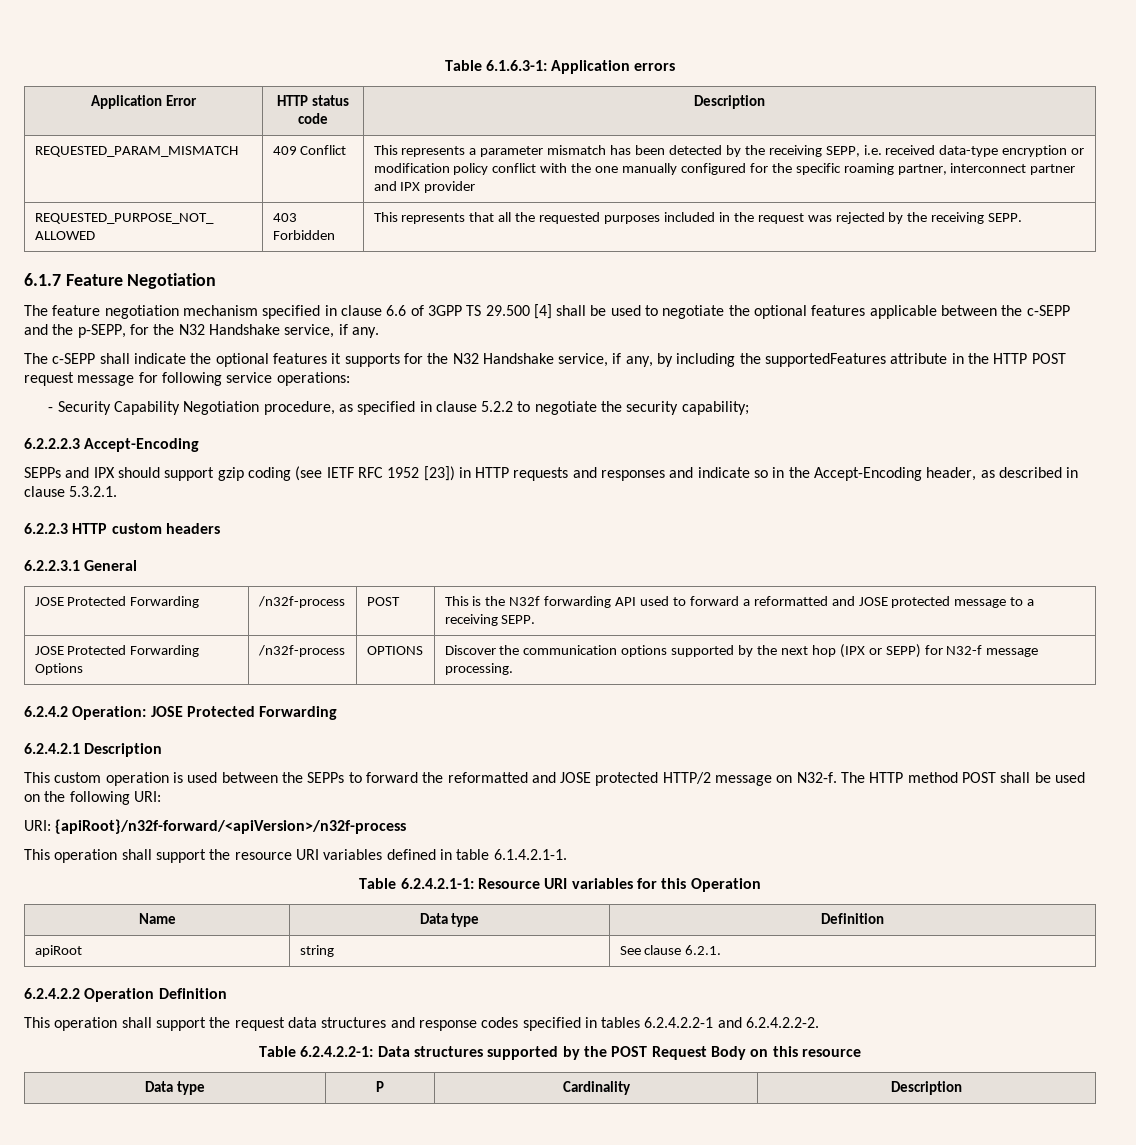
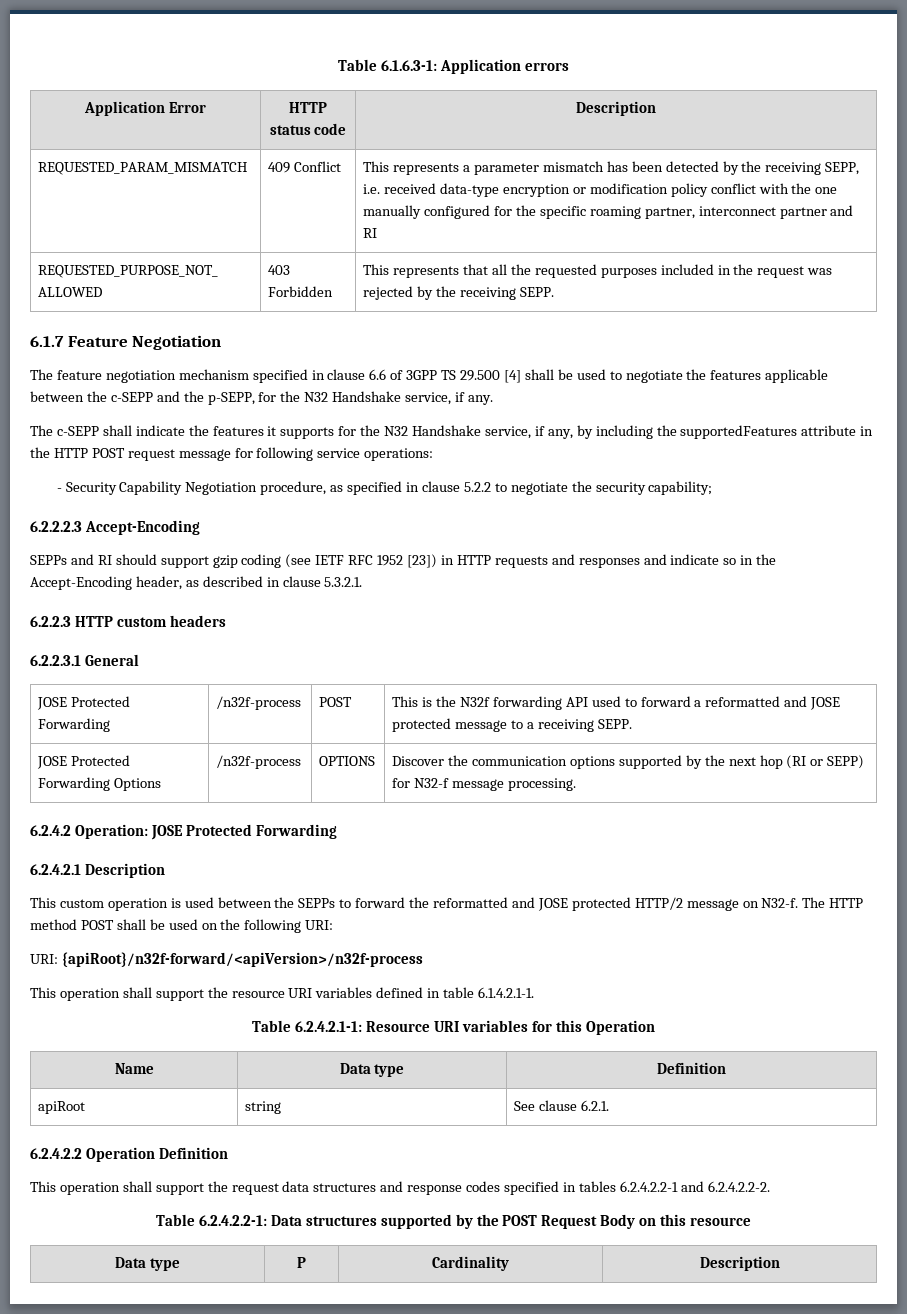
- REQUESTED_PARAM_MISMATCH | 409 Conflict | This represents a parameter mismatch has been detected by the receiving SEPP, i.e. received data-type encryption or modification policy conflict with the one manually configured for the specific roaming partner, interconnect partner and IPX provider
+ REQUESTED_PARAM_MISMATCH | 409 Conflict | This represents a parameter mismatch has been detected by the receiving SEPP, i.e. received data-type encryption or modification policy conflict with the one manually configured for the specific roaming partner, interconnect partner and RI
- The feature negotiation mechanism specified in clause 6.6 of 3GPP TS 29.500 [4] shall be used to negotiate the optional features applicable between the c-SEPP and the p-SEPP, for the N32 Handshake service, if any.
+ The feature negotiation mechanism specified in clause 6.6 of 3GPP TS 29.500 [4] shall be used to negotiate the features applicable between the c-SEPP and the p-SEPP, for the N32 Handshake service, if any.
- The c-SEPP shall indicate the optional features it supports for the N32 Handshake service, if any, by including the supportedFeatures attribute in the HTTP POST request message for following service operations:
+ The c-SEPP shall indicate the features it supports for the N32 Handshake service, if any, by including the supportedFeatures attribute in the HTTP POST request message for following service operations:
- SEPPs and IPX should support gzip coding (see IETF RFC 1952 [23]) in HTTP requests and responses and indicate so in the Accept-Encoding header, as described in clause 5.3.2.1.
+ SEPPs and RI should support gzip coding (see IETF RFC 1952 [23]) in HTTP requests and responses and indicate so in the Accept-Encoding header, as described in clause 5.3.2.1.
- JOSE Protected Forwarding Options | /n32f-process | OPTIONS | Discover the communication options supported by the next hop (IPX or SEPP) for N32-f message processing.
+ JOSE Protected Forwarding Options | /n32f-process | OPTIONS | Discover the communication options supported by the next hop (RI or SEPP) for N32-f message processing.

